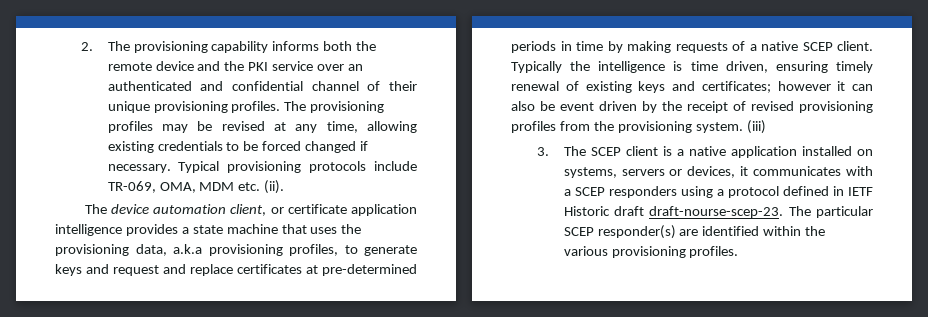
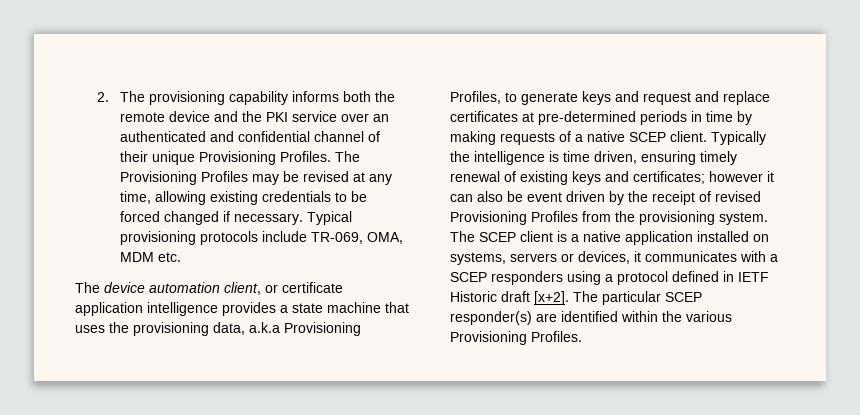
- 2. The provisioning capability informs both the remote device and the PKI service over an authenticated and confidential channel of their unique provisioning profiles. The provisioning profiles may be revised at any time, allowing existing credentials to be forced changed if necessary.
+ 2. The provisioning capability informs both the remote device and the PKI service over an authenticated and confidential channel of their unique Provisioning Profiles. The Provisioning Profiles may be revised at any time, allowing existing credentials to be forced changed if necessary.
- Typical provisioning protocols include TR-069, OMA, MDM etc. (ii).
+ Typical provisioning protocols include TR-069, OMA, MDM etc.
- The device automation client, or certificate application intelligence provides a state machine that uses the provisioning data, a.k.a provisioning profiles, to generate keys and request and replace certificates at pre-determined periods in time by making requests of a native SCEP client.
+ The device automation client, or certificate application intelligence provides a state machine that uses the provisioning data, a.k.a Provisioning Profiles, to generate keys and request and replace certificates at pre-determined periods in time by making requests of a native SCEP client.
- Typically the intelligence is time driven, ensuring timely renewal of existing keys and certificates; however it can also be event driven by the receipt of revised provisioning profiles from the provisioning system.
+ Typically the intelligence is time driven, ensuring timely renewal of existing keys and certificates; however it can also be event driven by the receipt of revised Provisioning Profiles from the provisioning system.
- (iii)
- 3. The SCEP client is a native application installed on systems, servers or devices, it communicates with a SCEP responders using a protocol defined in IETF Historic draft draft-nourse-scep-23.
+ The SCEP client is a native application installed on systems, servers or devices, it communicates with a SCEP responders using a protocol defined in IETF Historic draft [x+2].
- The particular SCEP responder(s) are identified within the various provisioning profiles.
+ The particular SCEP responder(s) are identified within the various Provisioning Profiles.

